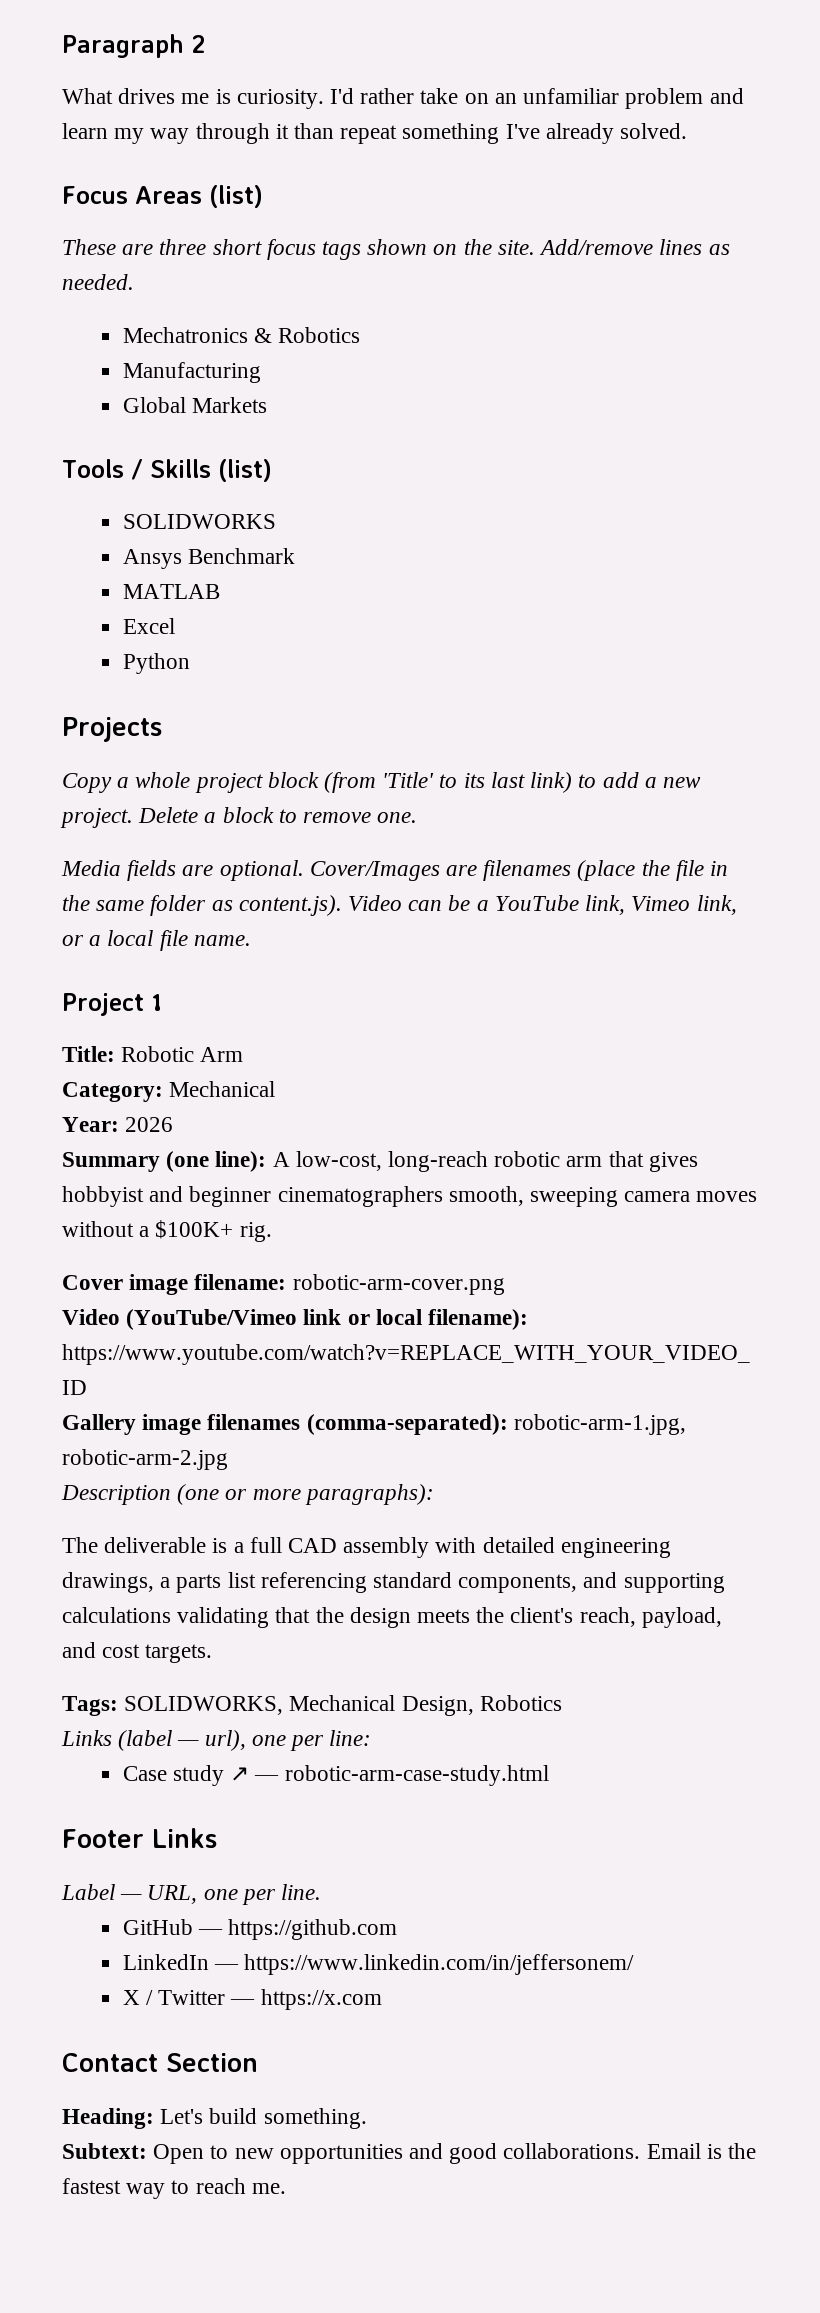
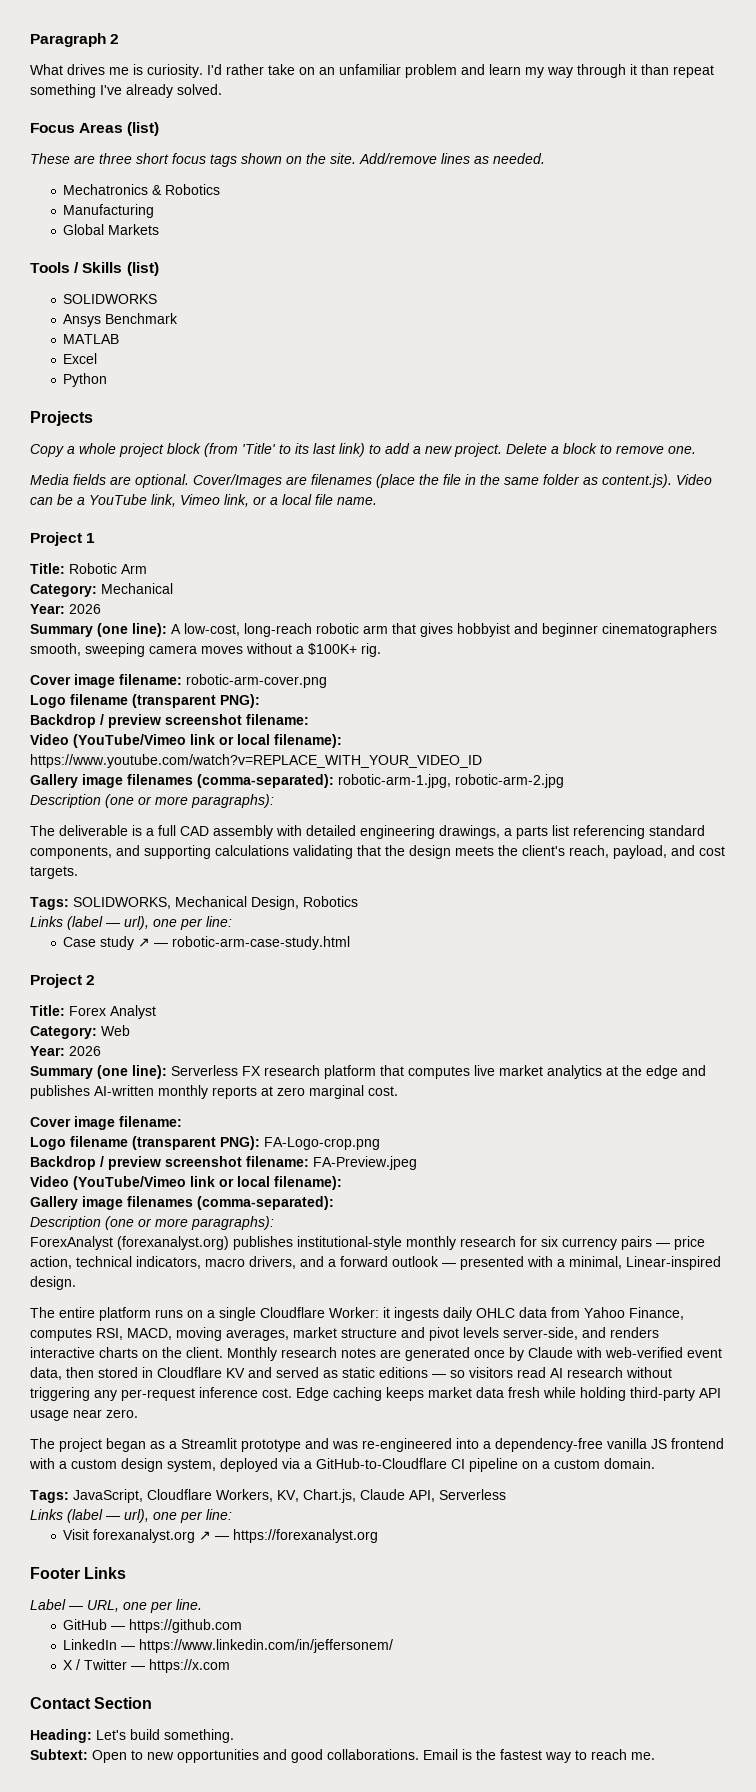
  Cover image filename: robotic-arm-cover.png
+ Logo filename (transparent PNG):
+ Backdrop / preview screenshot filename:
+ Project 2
+ Title: Forex Analyst
+ Category: Web
+ Year: 2026
+ Summary (one line): Serverless FX research platform that computes live market analytics at the edge and publishes AI-written monthly reports at zero marginal cost.
+ Cover image filename:
+ Logo filename (transparent PNG): FA-Logo-crop.png
+ Backdrop / preview screenshot filename: FA-Preview.jpeg
+ Video (YouTube/Vimeo link or local filename):
+ Gallery image filenames (comma-separated):
+ Description (one or more paragraphs):
+ ForexAnalyst (forexanalyst.org) publishes institutional-style monthly research for six currency pairs — price action, technical indicators, macro drivers, and a forward outlook — presented with a minimal, Linear-inspired design.
+ The entire platform runs on a single Cloudflare Worker: it ingests daily OHLC data from Yahoo Finance, computes RSI, MACD, moving averages, market structure and pivot levels server-side, and renders interactive charts on the client. Monthly research notes are generated once by Claude with web-verified event data, then stored in Cloudflare KV and served as static editions — so visitors read AI research without triggering any per-request inference cost. Edge caching keeps market data fresh while holding third-party API usage near zero.
+ The project began as a Streamlit prototype and was re-engineered into a dependency-free vanilla JS frontend with a custom design system, deployed via a GitHub-to-Cloudflare CI pipeline on a custom domain.
+ Tags: JavaScript, Cloudflare Workers, KV, Chart.js, Claude API, Serverless
+ Links (label — url), one per line:
+ Visit forexanalyst.org ↗ — https://forexanalyst.org

